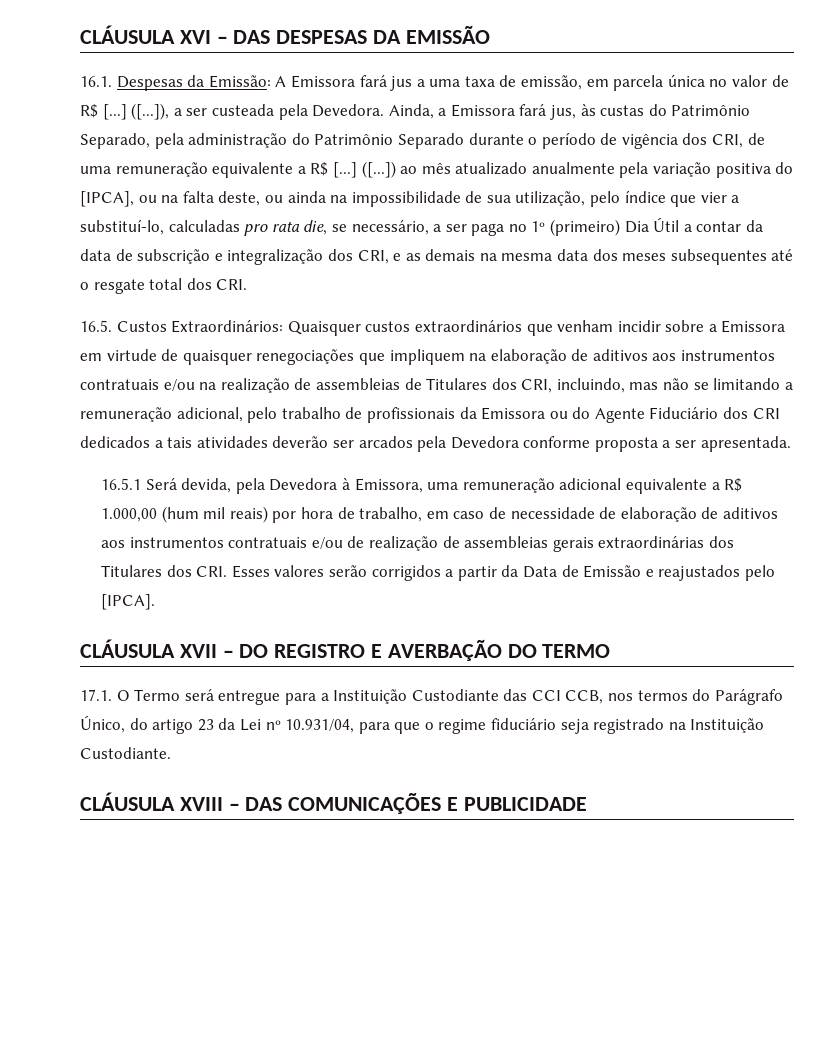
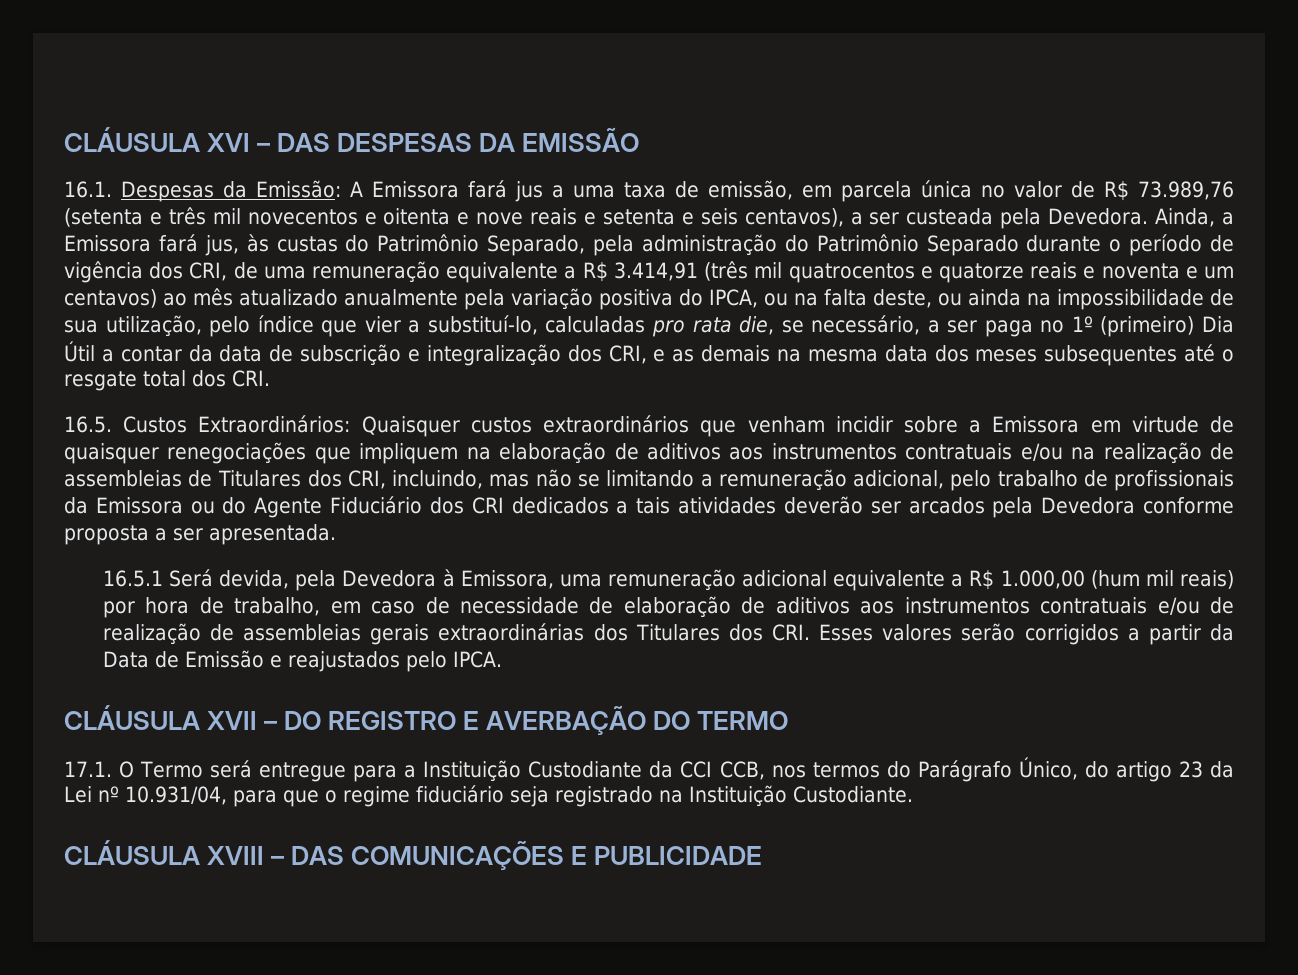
- 16.1. Despesas da Emissão: A Emissora fará jus a uma taxa de emissão, em parcela única no valor de R$ [...] ([...]), a ser custeada pela Devedora.
+ 16.1. Despesas da Emissão: A Emissora fará jus a uma taxa de emissão, em parcela única no valor de R$ 73.989,76 (setenta e três mil novecentos e oitenta e nove reais e setenta e seis centavos), a ser custeada pela Devedora.
- Ainda, a Emissora fará jus, às custas do Patrimônio Separado, pela administração do Patrimônio Separado durante o período de vigência dos CRI, de uma remuneração equivalente a R$ [...] ([...]) ao mês atualizado anualmente pela variação positiva do [IPCA], ou na falta deste, ou ainda na impossibilidade de sua utilização, pelo índice que vier a substituí-lo, calculadas pro rata die, se necessário, a ser paga no 1º (primeiro) Dia Útil a contar da data de subscrição e integralização dos CRI, e as demais na mesma data dos meses subsequentes até o resgate total dos CRI.
+ Ainda, a Emissora fará jus, às custas do Patrimônio Separado, pela administração do Patrimônio Separado durante o período de vigência dos CRI, de uma remuneração equivalente a R$ 3.414,91 (três mil quatrocentos e quatorze reais e noventa e um centavos) ao mês atualizado anualmente pela variação positiva do IPCA, ou na falta deste, ou ainda na impossibilidade de sua utilização, pelo índice que vier a substituí-lo, calculadas pro rata die, se necessário, a ser paga no 1º (primeiro) Dia Útil a contar da data de subscrição e integralização dos CRI, e as demais na mesma data dos meses subsequentes até o resgate total dos CRI.
- 16.5.1 Será devida, pela Devedora à Emissora, uma remuneração adicional equivalente a R$ 1.000,00 (hum mil reais) por hora de trabalho, em caso de necessidade de elaboração de aditivos aos instrumentos contratuais e/ou de realização de assembleias gerais extraordinárias dos Titulares dos CRI. Esses valores serão corrigidos a partir da Data de Emissão e reajustados pelo [IPCA].
+ 16.5.1 Será devida, pela Devedora à Emissora, uma remuneração adicional equivalente a R$ 1.000,00 (hum mil reais) por hora de trabalho, em caso de necessidade de elaboração de aditivos aos instrumentos contratuais e/ou de realização de assembleias gerais extraordinárias dos Titulares dos CRI. Esses valores serão corrigidos a partir da Data de Emissão e reajustados pelo IPCA.
- 17.1. O Termo será entregue para a Instituição Custodiante das CCI CCB, nos termos do Parágrafo Único, do artigo 23 da Lei nº 10.931/04, para que o regime fiduciário seja registrado na Instituição Custodiante.
+ 17.1. O Termo será entregue para a Instituição Custodiante da CCI CCB, nos termos do Parágrafo Único, do artigo 23 da Lei nº 10.931/04, para que o regime fiduciário seja registrado na Instituição Custodiante.

